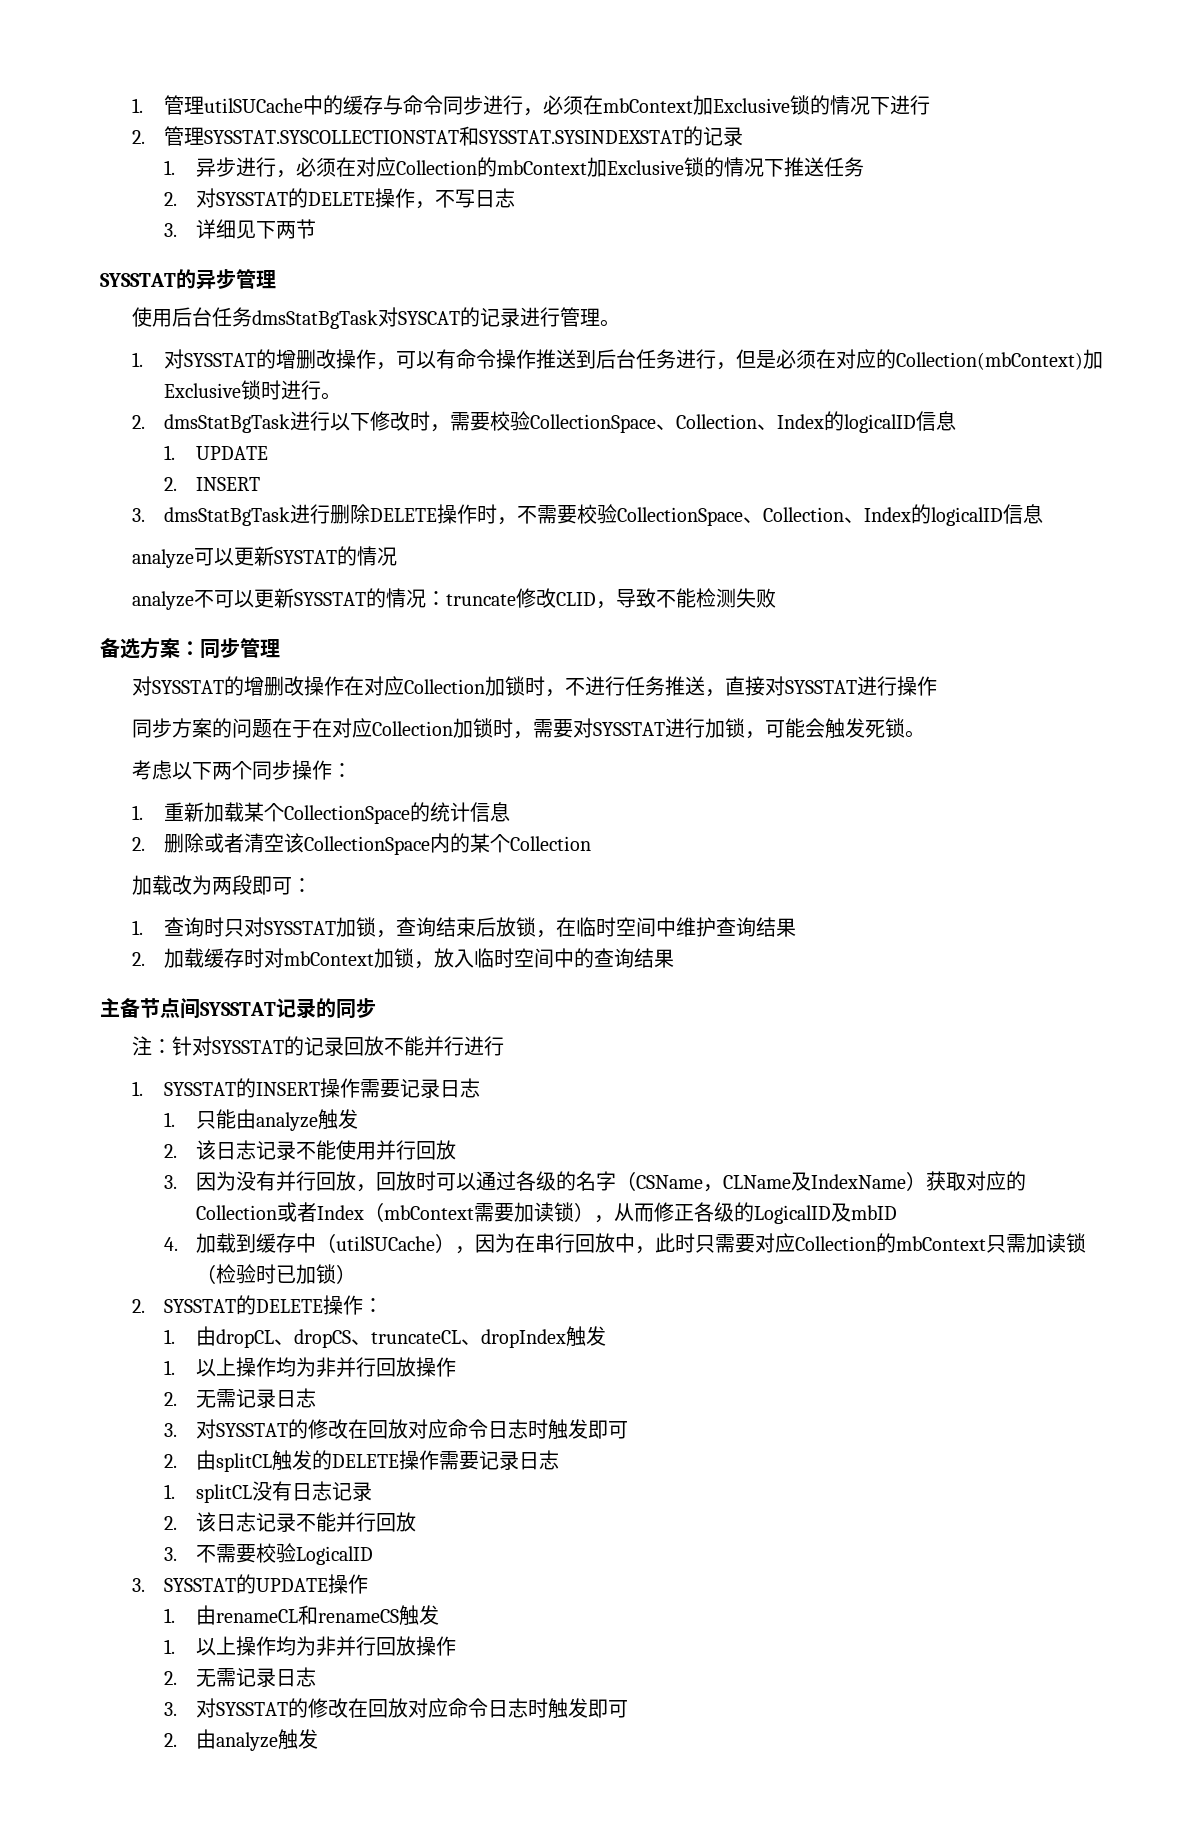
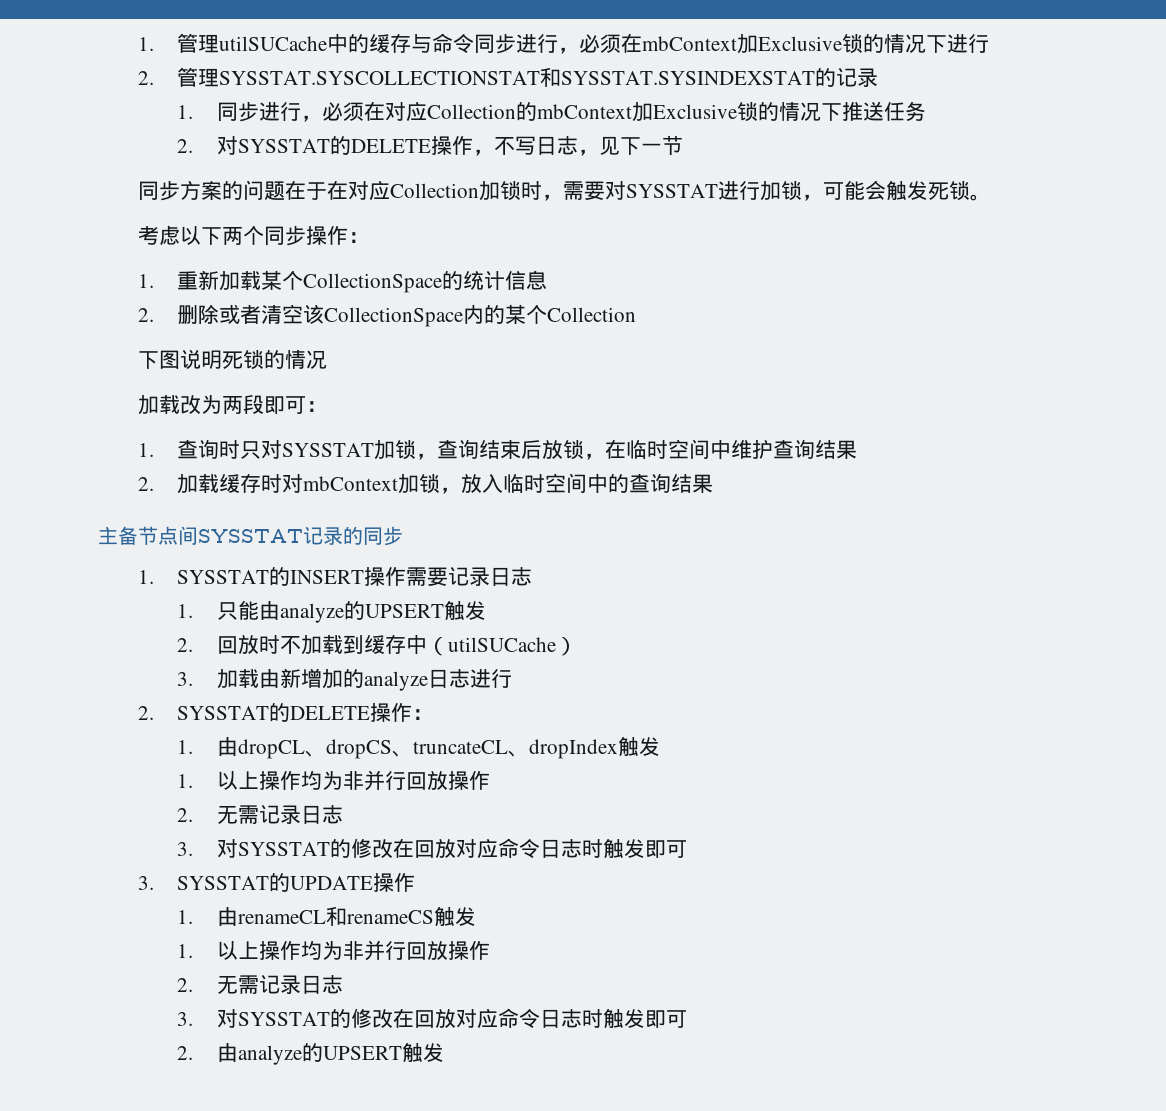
- 1.异步进行，必须在对应Collection的mbContext加Exclusive锁的情况下推送任务
+ 1.同步进行，必须在对应Collection的mbContext加Exclusive锁的情况下推送任务
- 2.对SYSSTAT的DELETE操作，不写日志
- 3.详细见下两节
- SYSSTAT的异步管理
- 使用后台任务dmsStatBgTask对SYSCAT的记录进行管理。
- 1.对SYSSTAT的增删改操作，可以有命令操作推送到后台任务进行，但是必须在对应的Collection(mbContext)加Exclusive锁时进行。
- 2. dmsStatBgTask进行以下修改时，需要校验CollectionSpace、Collection、Index的logicalID信息
- 1. UPDATE
- 2. INSERT
- 3. dmsStatBgTask进行删除DELETE操作时，不需要校验CollectionSpace、Collection、Index的logicalID信息
- analyze可以更新SYSTAT的情况
- analyze不可以更新SYSSTAT的情况：truncate修改CLID，导致不能检测失败
- 备选方案：同步管理
- 对SYSSTAT的增删改操作在对应Collection加锁时，不进行任务推送，直接对SYSSTAT进行操作
+ 2.对SYSSTAT的DELETE操作，不写日志，见下一节
+ 下图说明死锁的情况
- 注：针对SYSSTAT的记录回放不能并行进行
- 1.只能由analyze触发
+ 1.只能由analyze的UPSERT触发
- 2.该日志记录不能使用并行回放
- 3.因为没有并行回放，回放时可以通过各级的名字（CSName，CLName及IndexName）获取对应的Collection或者Index（mbContext需要加读锁），从而修正各级的LogicalID及mbID
- 4.加载到缓存中（utilSUCache），因为在串行回放中，此时只需要对应Collection的mbContext只需加读锁（检验时已加锁）
+ 2.回放时不加载到缓存中（utilSUCache）
+ 3.加载由新增加的analyze日志进行
- 2.由splitCL触发的DELETE操作需要记录日志
- 1. splitCL没有日志记录
- 2.该日志记录不能并行回放
- 3.不需要校验LogicalID
- 2.由analyze触发
+ 2.由analyze的UPSERT触发

